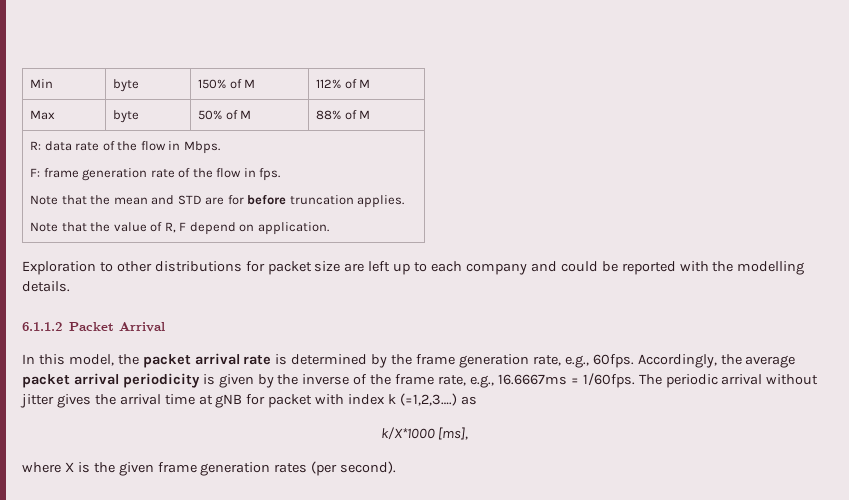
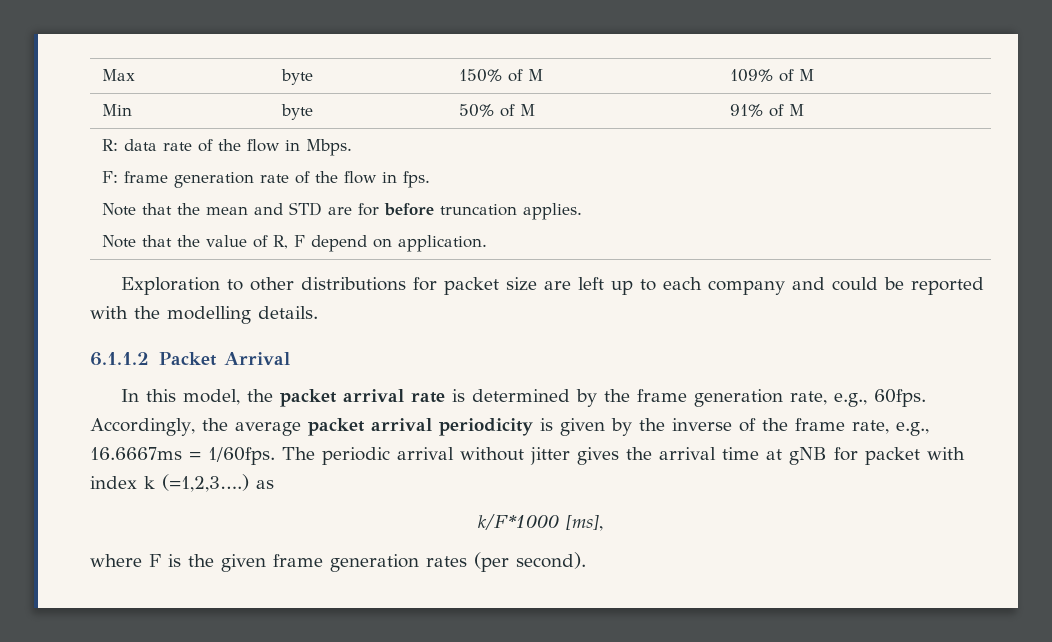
- Min | byte | 150% of M | 112% of M
- Max | byte | 50% of M | 88% of M
+ Max | byte | 150% of M | 109% of M
+ Min | byte | 50% of M | 91% of M
- k/X*1000 [ms],
+ k/F*1000 [ms],
- where X is the given frame generation rates (per second).
+ where F is the given frame generation rates (per second).

